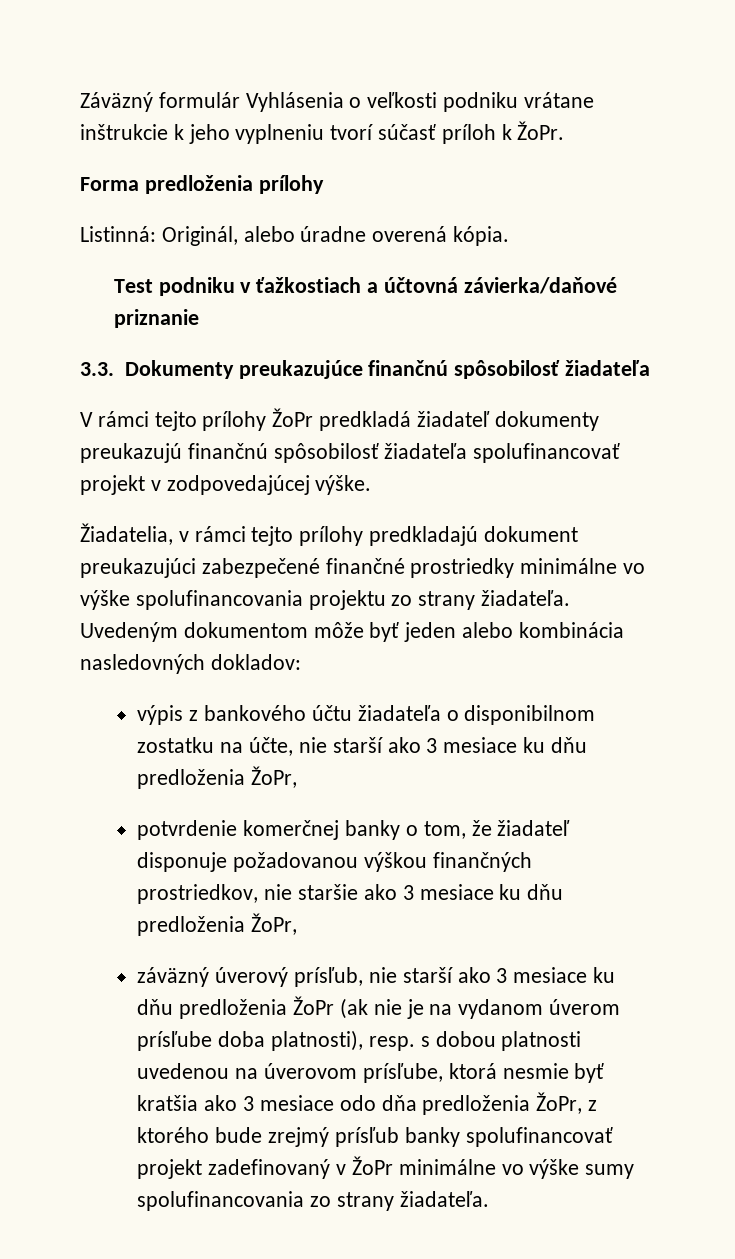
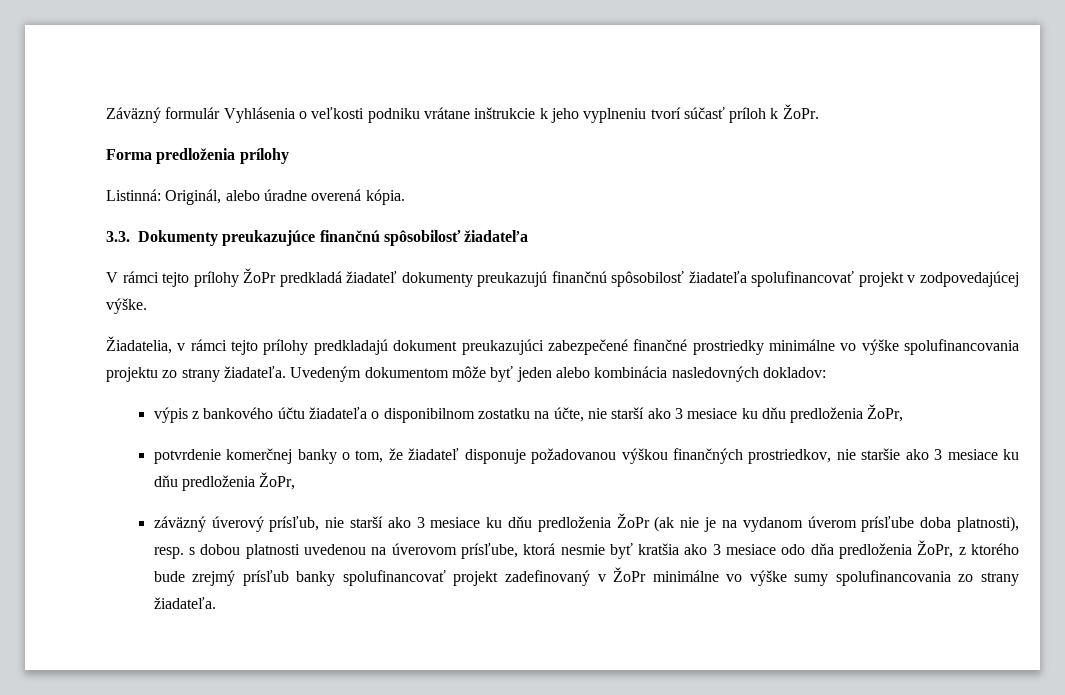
- Test podniku v ťažkostiach a účtovná závierka/daňové priznanie

